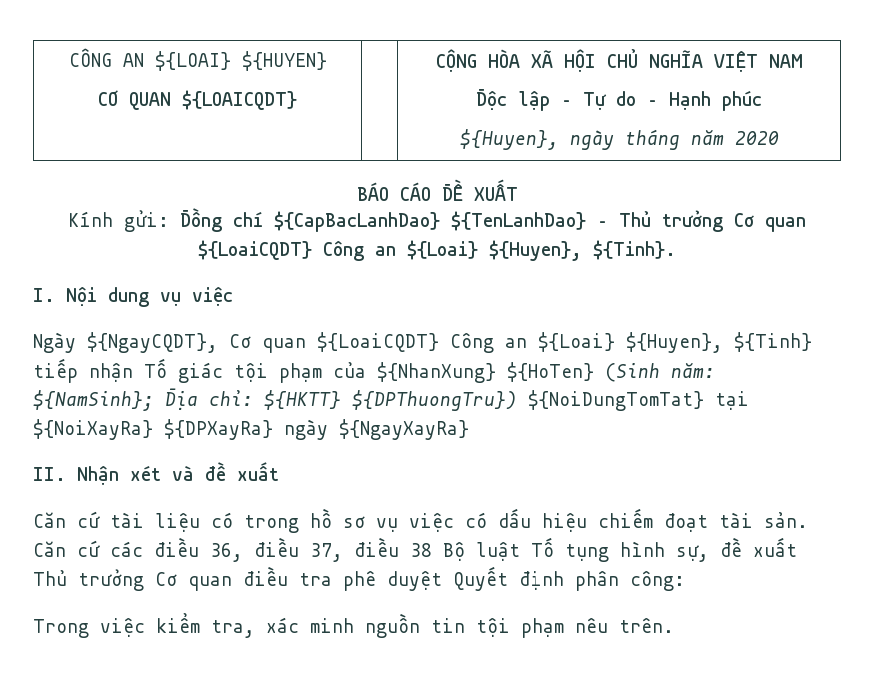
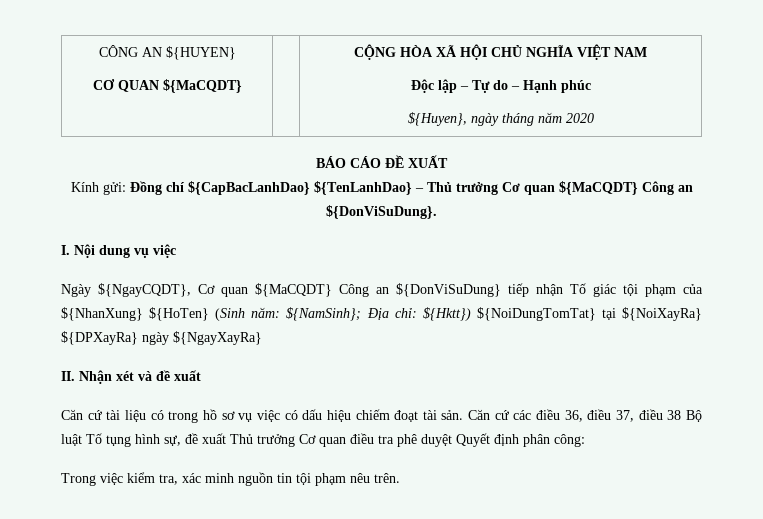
- CÔNG AN ${LOAI} ${HUYEN}
- CƠ QUAN ${LOAICQDT} | | CỘNG HÒA XÃ HỘI CHỦ NGHĨA VIỆT NAM
+ CÔNG AN ${HUYEN}
+ CƠ QUAN ${MaCQDT} | | CỘNG HÒA XÃ HỘI CHỦ NGHĨA VIỆT NAM
- Kính gửi: Đồng chí ${CapBacLanhDao} ${TenLanhDao} – Thủ trưởng Cơ quan ${LoaiCQDT} Công an ${Loai} ${Huyen}, ${Tinh}.
+ Kính gửi: Đồng chí ${CapBacLanhDao} ${TenLanhDao} – Thủ trưởng Cơ quan ${MaCQDT} Công an ${DonViSuDung}.
- Ngày ${NgayCQDT}, Cơ quan ${LoaiCQDT} Công an ${Loai} ${Huyen}, ${Tinh} tiếp nhận Tố giác tội phạm của ${NhanXung} ${HoTen} (Sinh năm: ${NamSinh}; Địa chỉ: ${HKTT} ${DPThuongTru}) ${NoiDungTomTat} tại ${NoiXayRa} ${DPXayRa} ngày ${NgayXayRa}
+ Ngày ${NgayCQDT}, Cơ quan ${MaCQDT} Công an ${DonViSuDung} tiếp nhận Tố giác tội phạm của ${NhanXung} ${HoTen} (Sinh năm: ${NamSinh}; Địa chỉ: ${Hktt}) ${NoiDungTomTat} tại ${NoiXayRa} ${DPXayRa} ngày ${NgayXayRa}

